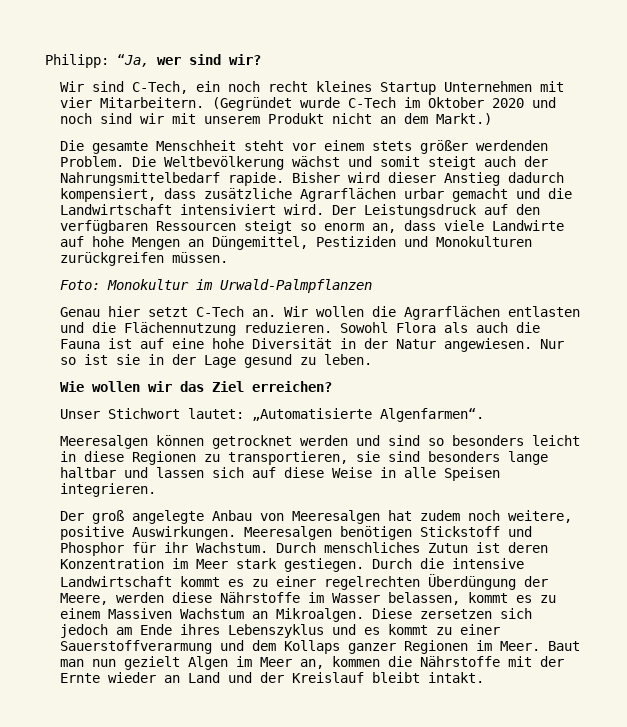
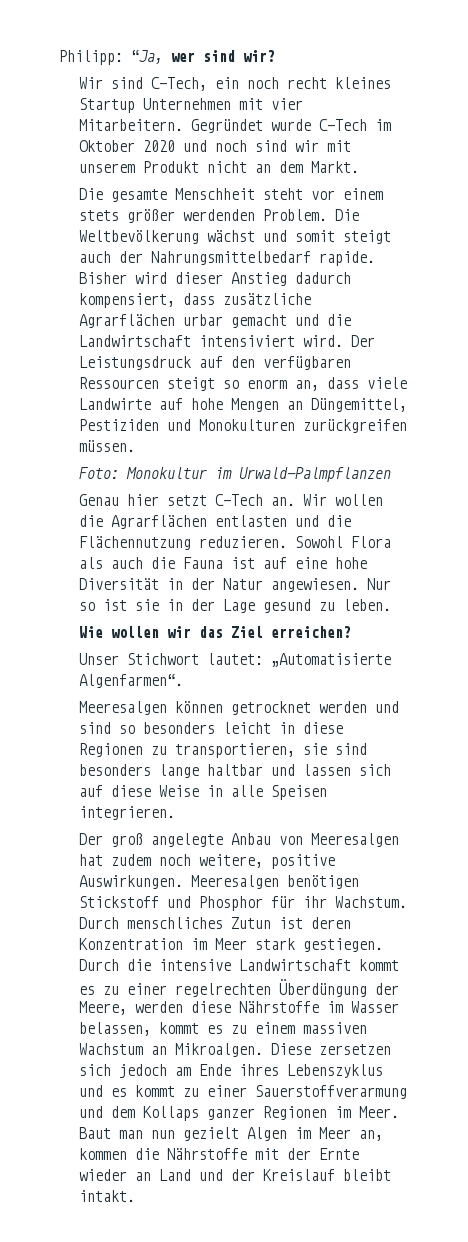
- (Gegründet wurde C-Tech im Oktober 2020 und noch sind wir mit unserem Produkt nicht an dem Markt.)
+ Gegründet wurde C-Tech im Oktober 2020 und noch sind wir mit unserem Produkt nicht an dem Markt.
- Durch die intensive Landwirtschaft kommt es zu einer regelrechten Überdüngung der Meere, werden diese Nährstoffe im Wasser belassen, kommt es zu einem Massiven Wachstum an Mikroalgen.
+ Durch die intensive Landwirtschaft kommt es zu einer regelrechten Überdüngung der Meere, werden diese Nährstoffe im Wasser belassen, kommt es zu einem massiven Wachstum an Mikroalgen.

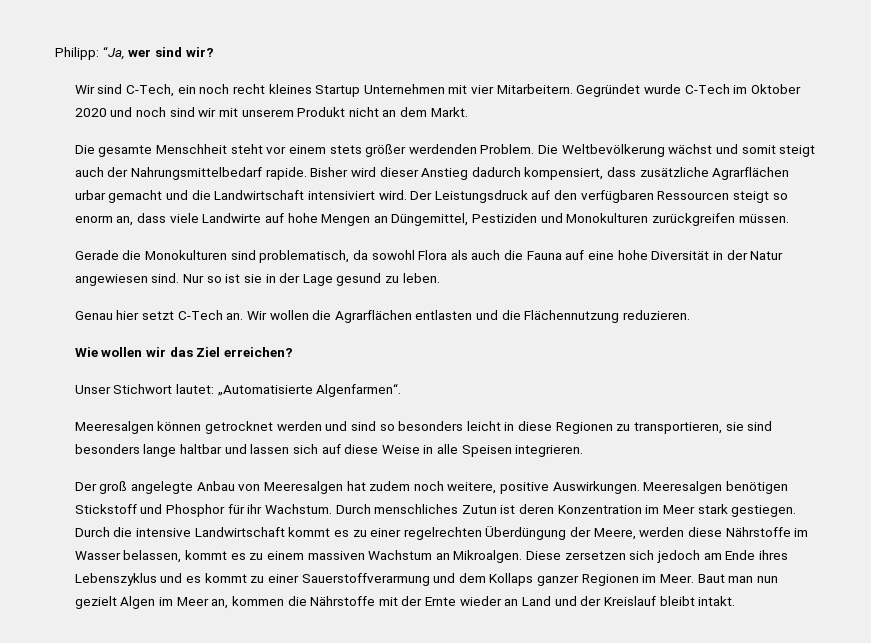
- Foto: Monokultur im Urwald-Palmpflanzen
+ Gerade die Monokulturen sind problematisch, da sowohl Flora als auch die Fauna auf eine hohe Diversität in der Natur angewiesen sind. Nur so ist sie in der Lage gesund zu leben.
- Sowohl Flora als auch die Fauna ist auf eine hohe Diversität in der Natur angewiesen. Nur so ist sie in der Lage gesund zu leben.

